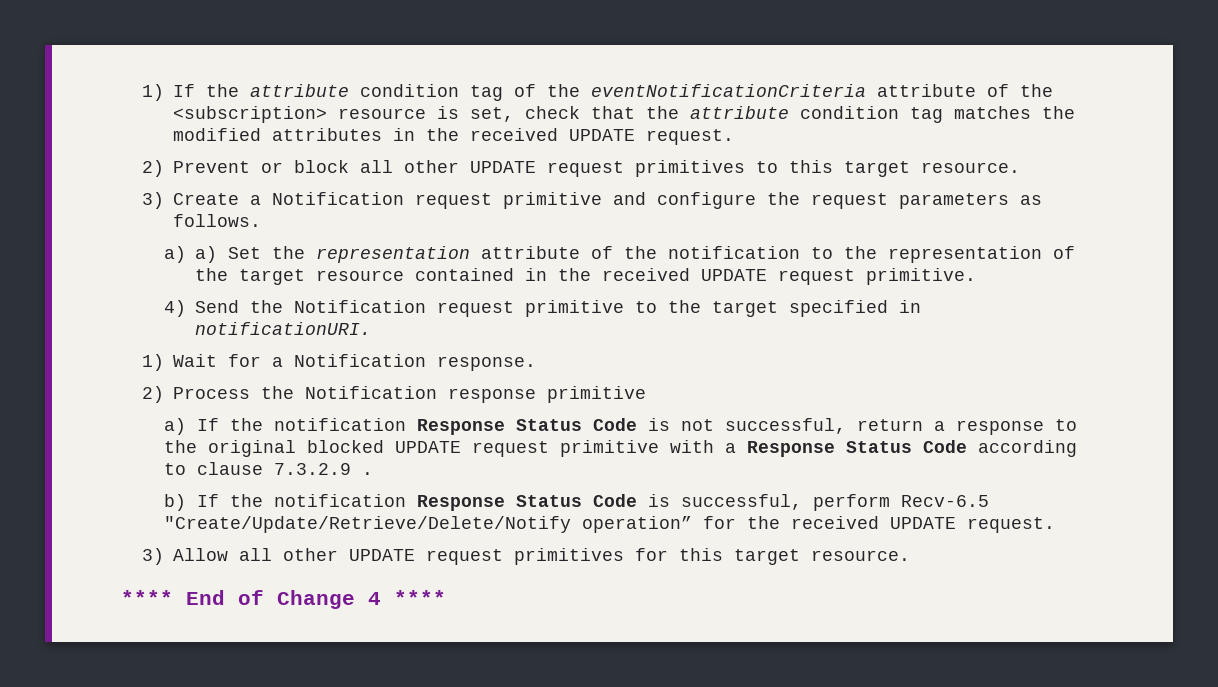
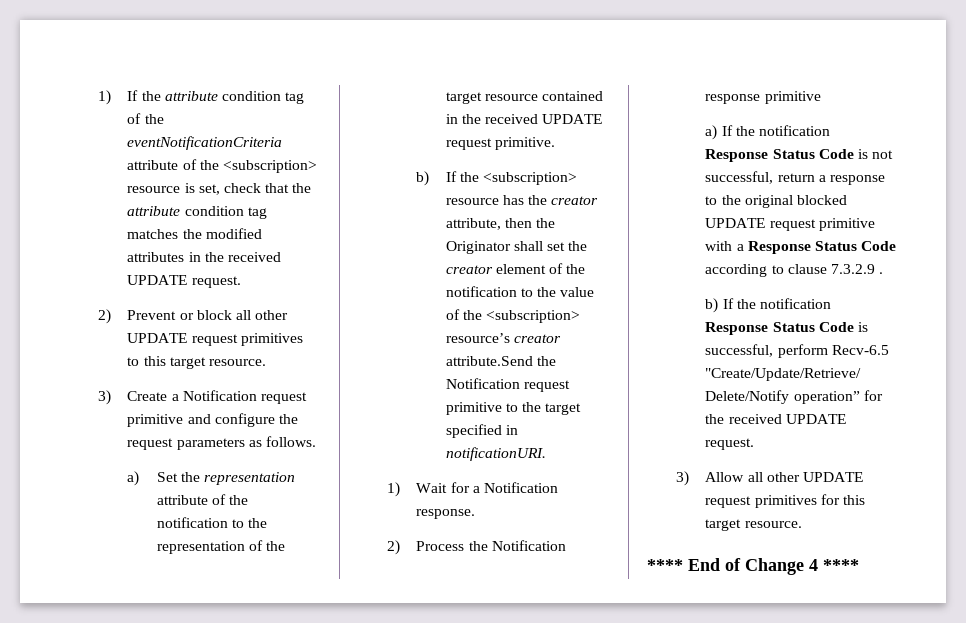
- a) a) Set the representation attribute of the notification to the representation of the target resource contained in the received UPDATE request primitive.
+ a) Set the representation attribute of the notification to the representation of the target resource contained in the received UPDATE request primitive.
- 4) Send the Notification request primitive to the target specified in notificationURI.
+ b) If the <subscription> resource has the creator attribute, then the Originator shall set the creator element of the notification to the value of the <subscription> resource’s creator attribute.Send the Notification request primitive to the target specified in notificationURI.

